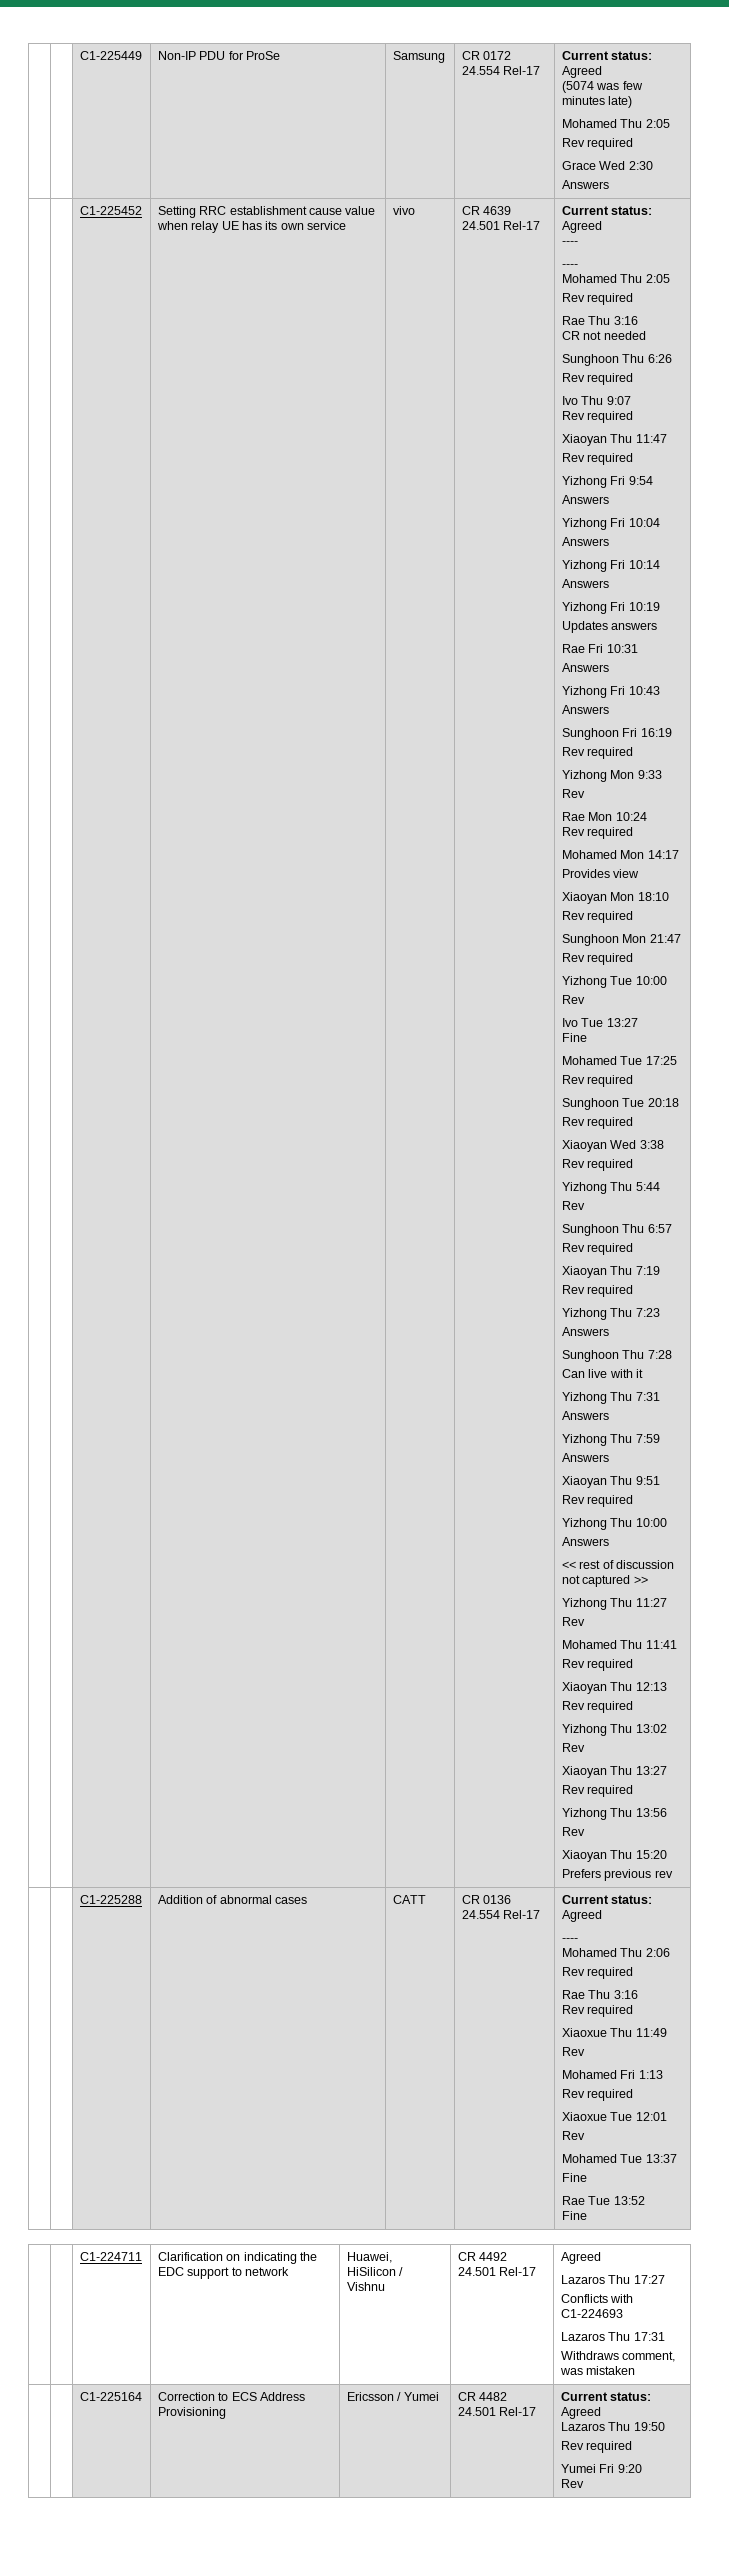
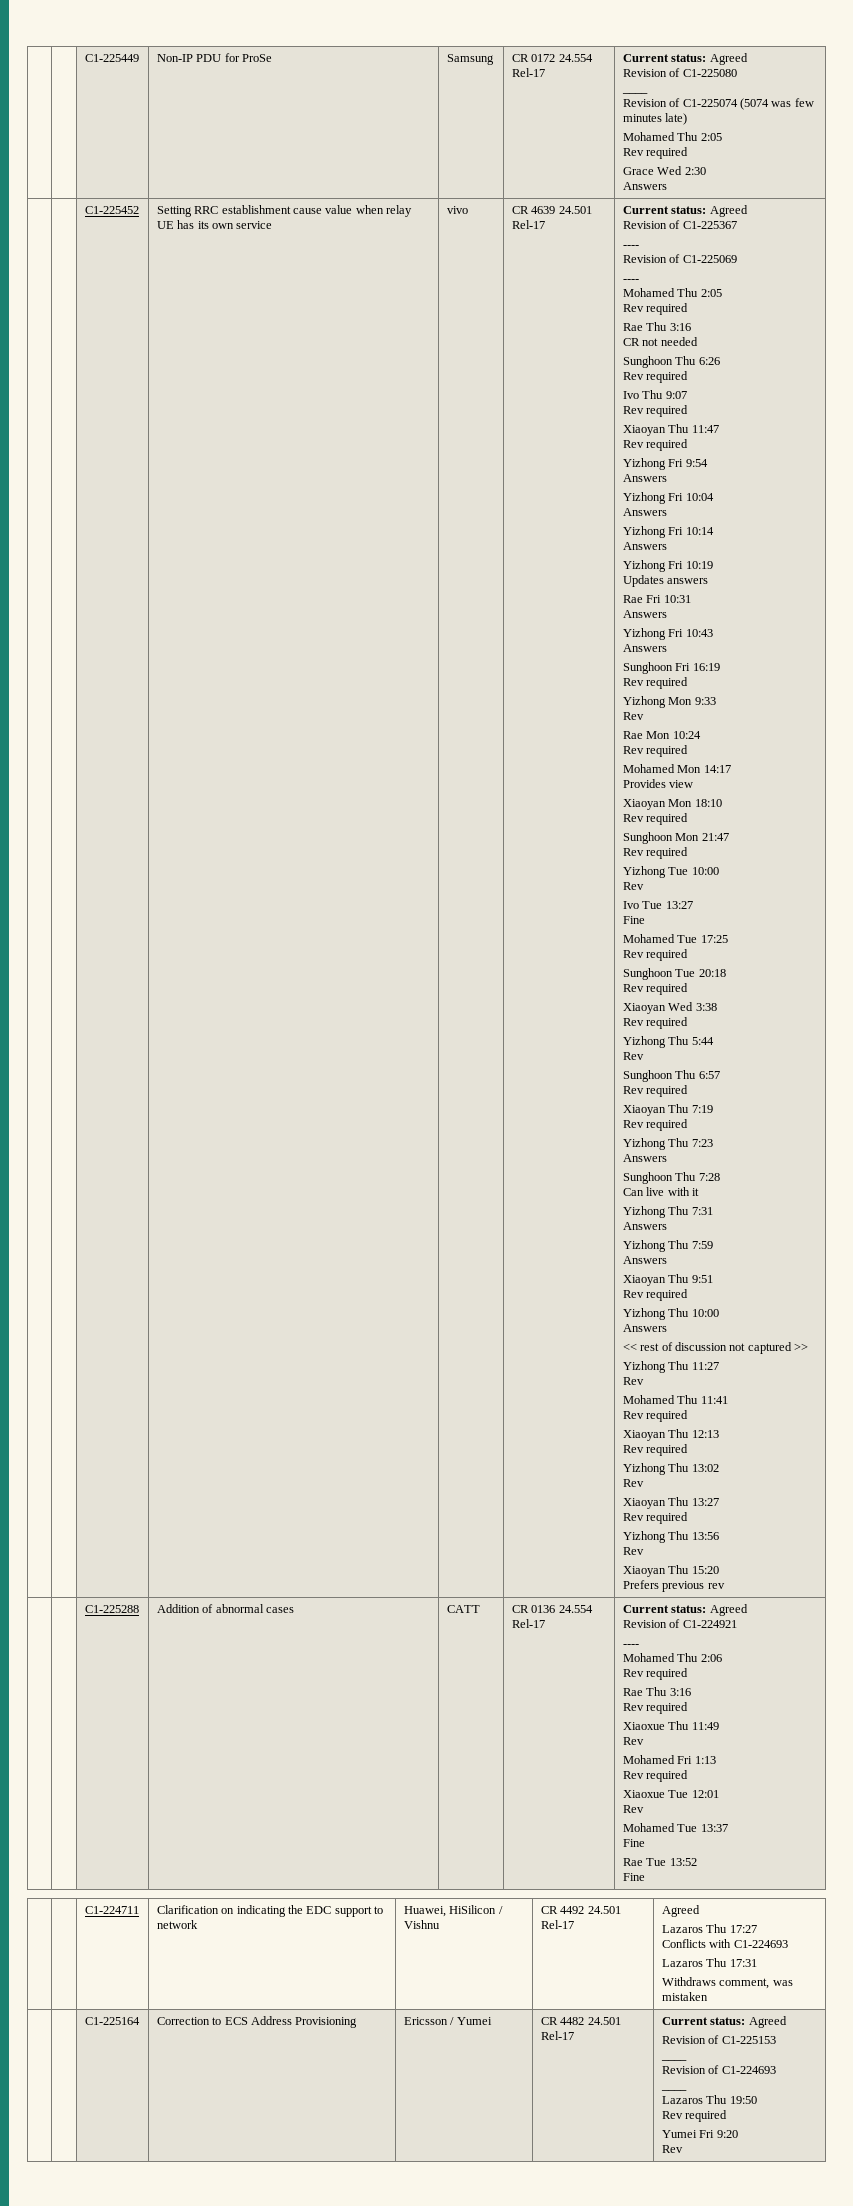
  | | C1-225449 | Non-IP PDU for ProSe | Samsung | CR 0172 24.554 Rel-17 | Current status: Agreed
- (5074 was few minutes late)
+ Revision of C1-225080
+ ____
+ Revision of C1-225074 (5074 was few minutes late)
  CR 4639 24.501 Rel-17 | Current status: Agreed
+ Revision of C1-225367
  ----
+ Revision of C1-225069
+ Revision of C1-224921
  | | C1-225164 | Correction to ECS Address Provisioning | Ericsson / Yumei | CR 4482 24.501 Rel-17 | Current status: Agreed
+ Revision of C1-225153
+ ____
+ Revision of C1-224693
+ ____

